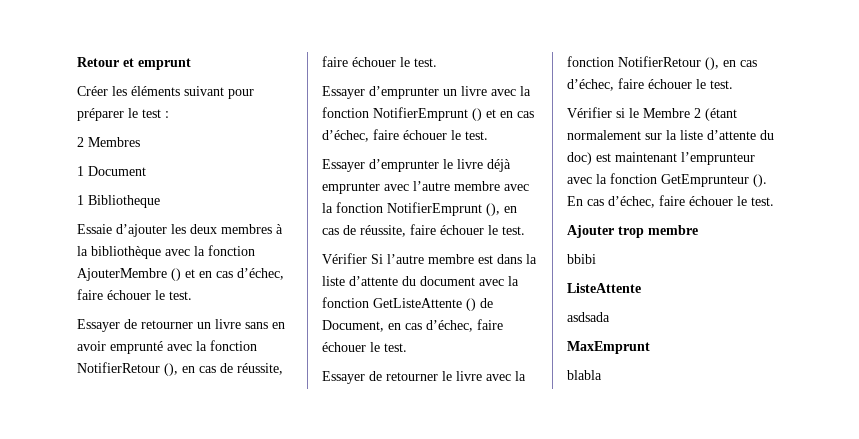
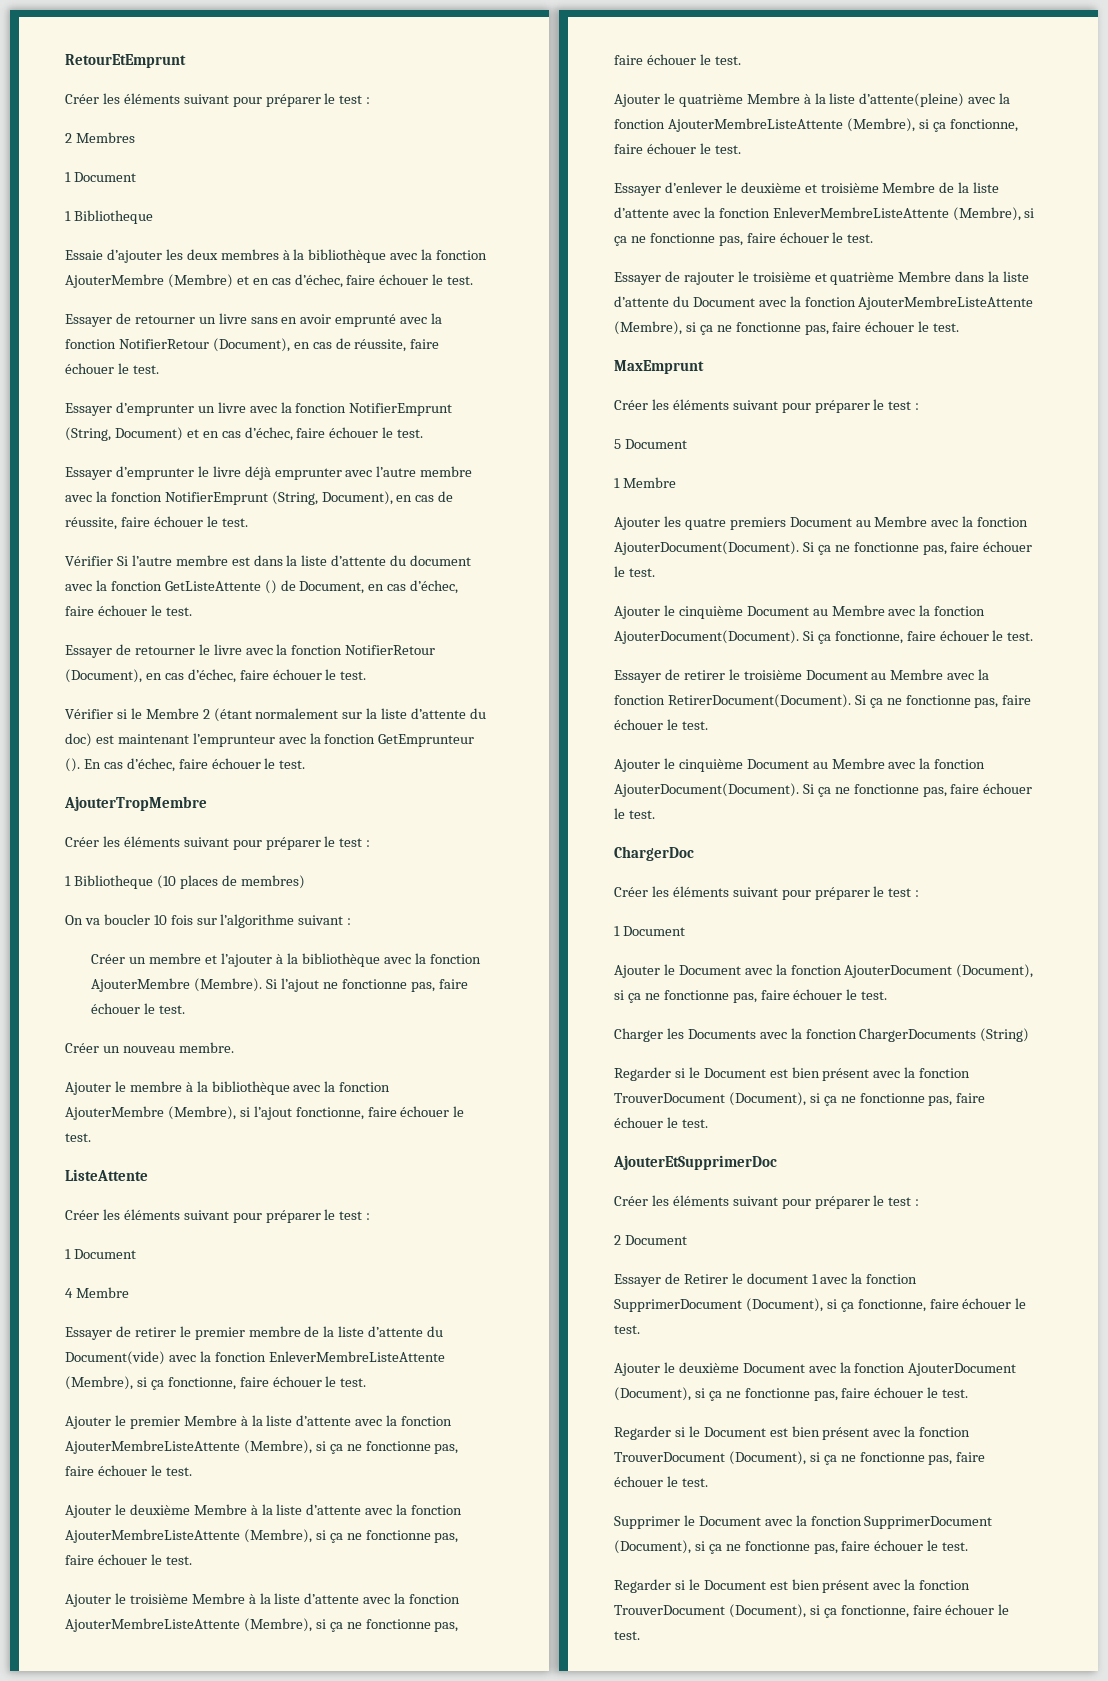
- Retour et emprunt
+ RetourEtEmprunt
- Essaie d’ajouter les deux membres à la bibliothèque avec la fonction AjouterMembre () et en cas d’échec, faire échouer le test.
+ Essaie d’ajouter les deux membres à la bibliothèque avec la fonction AjouterMembre (Membre) et en cas d’échec, faire échouer le test.
- Essayer de retourner un livre sans en avoir emprunté avec la fonction NotifierRetour (), en cas de réussite, faire échouer le test.
+ Essayer de retourner un livre sans en avoir emprunté avec la fonction NotifierRetour (Document), en cas de réussite, faire échouer le test.
- Essayer d’emprunter un livre avec la fonction NotifierEmprunt () et en cas d’échec, faire échouer le test.
+ Essayer d’emprunter un livre avec la fonction NotifierEmprunt (String, Document) et en cas d’échec, faire échouer le test.
- Essayer d’emprunter le livre déjà emprunter avec l’autre membre avec la fonction NotifierEmprunt (), en cas de réussite, faire échouer le test.
+ Essayer d’emprunter le livre déjà emprunter avec l’autre membre avec la fonction NotifierEmprunt (String, Document), en cas de réussite, faire échouer le test.
- Essayer de retourner le livre avec la fonction NotifierRetour (), en cas d’échec, faire échouer le test.
+ Essayer de retourner le livre avec la fonction NotifierRetour (Document), en cas d’échec, faire échouer le test.
- Ajouter trop membre
- bbibi
+ AjouterTropMembre
+ Créer les éléments suivant pour préparer le test :
+ 1 Bibliotheque (10 places de membres)
+ On va boucler 10 fois sur l’algorithme suivant :
+ Créer un membre et l’ajouter à la bibliothèque avec la fonction AjouterMembre (Membre). Si l’ajout ne fonctionne pas, faire échouer le test.
+ Créer un nouveau membre.
+ Ajouter le membre à la bibliothèque avec la fonction AjouterMembre (Membre), si l’ajout fonctionne, faire échouer le test.
  ListeAttente
- asdsada
+ Créer les éléments suivant pour préparer le test :
+ 1 Document
+ 4 Membre
+ Essayer de retirer le premier membre de la liste d’attente du Document(vide) avec la fonction EnleverMembreListeAttente (Membre), si ça fonctionne, faire échouer le test.
+ Ajouter le premier Membre à la liste d’attente avec la fonction AjouterMembreListeAttente (Membre), si ça ne fonctionne pas, faire échouer le test.
+ Ajouter le deuxième Membre à la liste d’attente avec la fonction AjouterMembreListeAttente (Membre), si ça ne fonctionne pas, faire échouer le test.
+ Ajouter le troisième Membre à la liste d’attente avec la fonction AjouterMembreListeAttente (Membre), si ça ne fonctionne pas, faire échouer le test.
+ Ajouter le quatrième Membre à la liste d’attente(pleine) avec la fonction AjouterMembreListeAttente (Membre), si ça fonctionne, faire échouer le test.
+ Essayer d’enlever le deuxième et troisième Membre de la liste d’attente avec la fonction EnleverMembreListeAttente (Membre), si ça ne fonctionne pas, faire échouer le test.
+ Essayer de rajouter le troisième et quatrième Membre dans la liste d’attente du Document avec la fonction AjouterMembreListeAttente (Membre), si ça ne fonctionne pas, faire échouer le test.
  MaxEmprunt
- blabla
+ Créer les éléments suivant pour préparer le test :
+ 5 Document
+ 1 Membre
+ Ajouter les quatre premiers Document au Membre avec la fonction AjouterDocument(Document). Si ça ne fonctionne pas, faire échouer le test.
+ Ajouter le cinquième Document au Membre avec la fonction AjouterDocument(Document). Si ça fonctionne, faire échouer le test.
+ Essayer de retirer le troisième Document au Membre avec la fonction RetirerDocument(Document). Si ça ne fonctionne pas, faire échouer le test.
+ Ajouter le cinquième Document au Membre avec la fonction AjouterDocument(Document). Si ça ne fonctionne pas, faire échouer le test.
+ ChargerDoc
+ Créer les éléments suivant pour préparer le test :
+ 1 Document
+ Ajouter le Document avec la fonction AjouterDocument (Document), si ça ne fonctionne pas, faire échouer le test.
+ Charger les Documents avec la fonction ChargerDocuments (String)
+ Regarder si le Document est bien présent avec la fonction TrouverDocument (Document), si ça ne fonctionne pas, faire échouer le test.
+ AjouterEtSupprimerDoc
+ Créer les éléments suivant pour préparer le test :
+ 2 Document
+ Essayer de Retirer le document 1 avec la fonction SupprimerDocument (Document), si ça fonctionne, faire échouer le test.
+ Ajouter le deuxième Document avec la fonction AjouterDocument (Document), si ça ne fonctionne pas, faire échouer le test.
+ Regarder si le Document est bien présent avec la fonction TrouverDocument (Document), si ça ne fonctionne pas, faire échouer le test.
+ Supprimer le Document avec la fonction SupprimerDocument (Document), si ça ne fonctionne pas, faire échouer le test.
+ Regarder si le Document est bien présent avec la fonction TrouverDocument (Document), si ça fonctionne, faire échouer le test.

